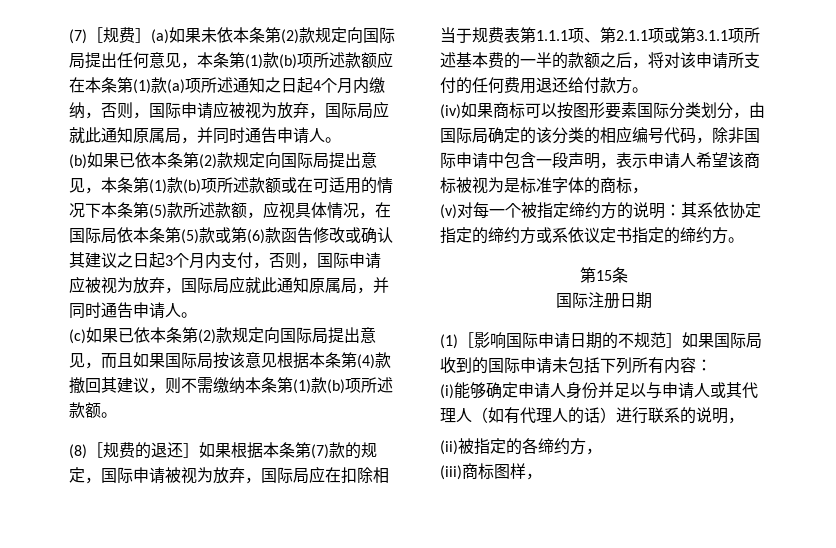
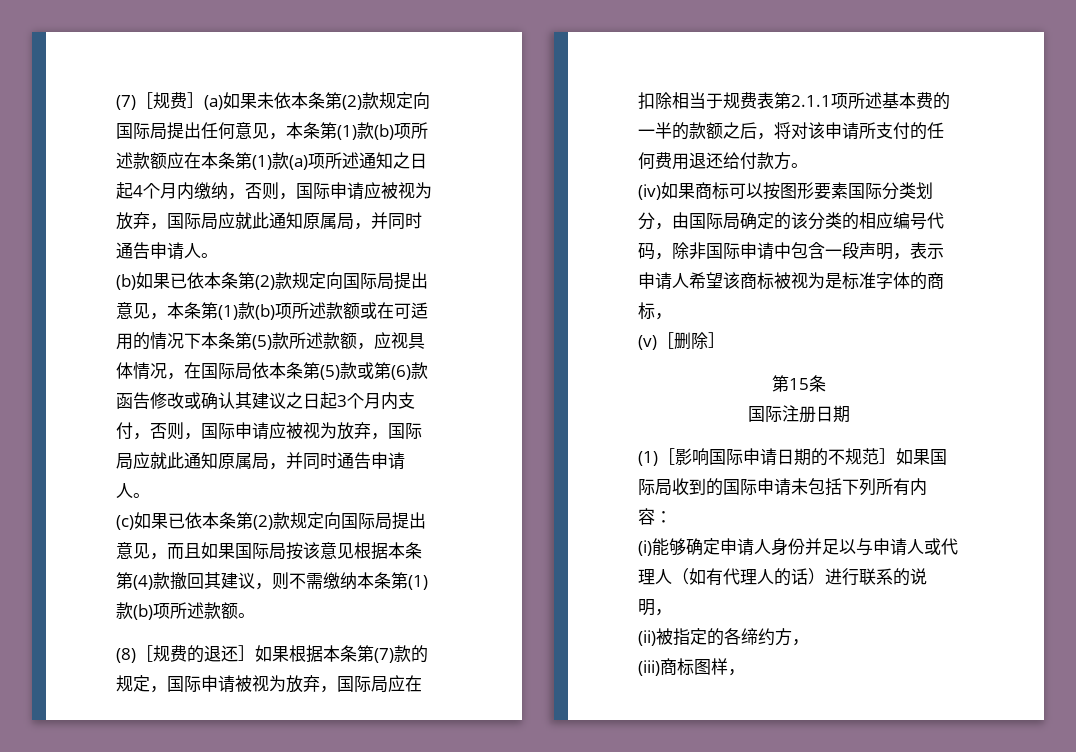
- (8)［规费的退还］如果根据本条第(7)款的规定，国际申请被视为放弃，国际局应在扣除相当于规费表第1.1.1项、第2.1.1项或第3.1.1项所述基本费的一半的款额之后，将对该申请所支付的任何费用退还给付款方。
+ (8)［规费的退还］如果根据本条第(7)款的规定，国际申请被视为放弃，国际局应在扣除相当于规费表第2.1.1项所述基本费的一半的款额之后，将对该申请所支付的任何费用退还给付款方。
- (v)对每一个被指定缔约方的说明：其系依协定指定的缔约方或系依议定书指定的缔约方。
+ (v)［删除］
- (i)能够确定申请人身份并足以与申请人或其代理人（如有代理人的话）进行联系的说明，
+ (i)能够确定申请人身份并足以与申请人或代理人（如有代理人的话）进行联系的说明，

